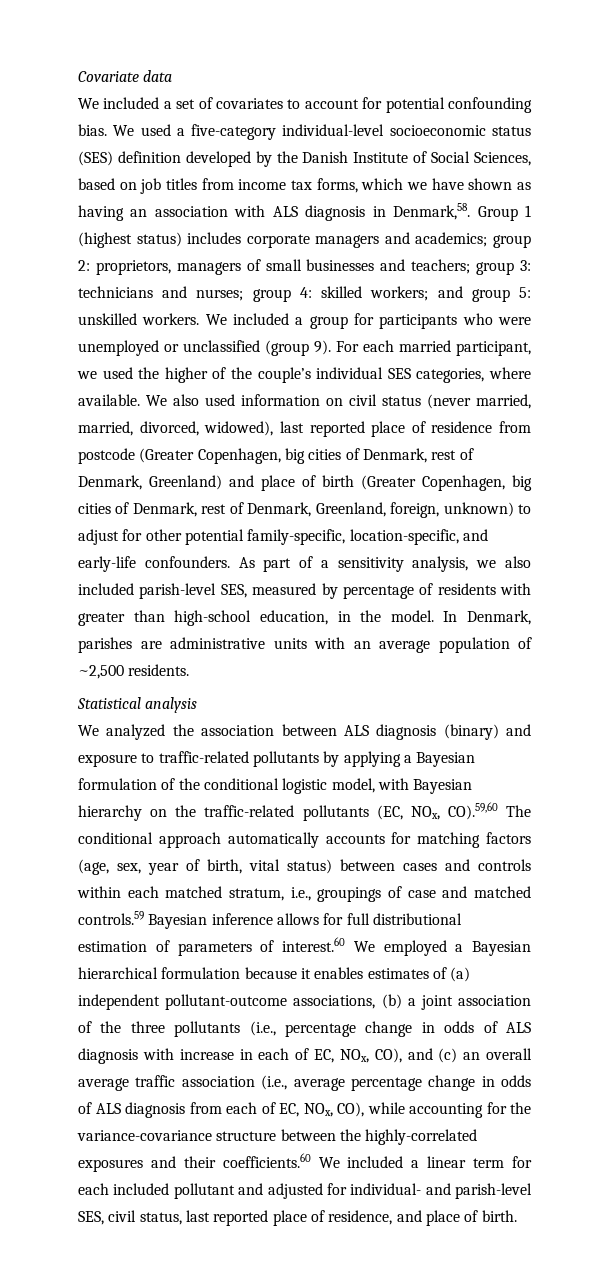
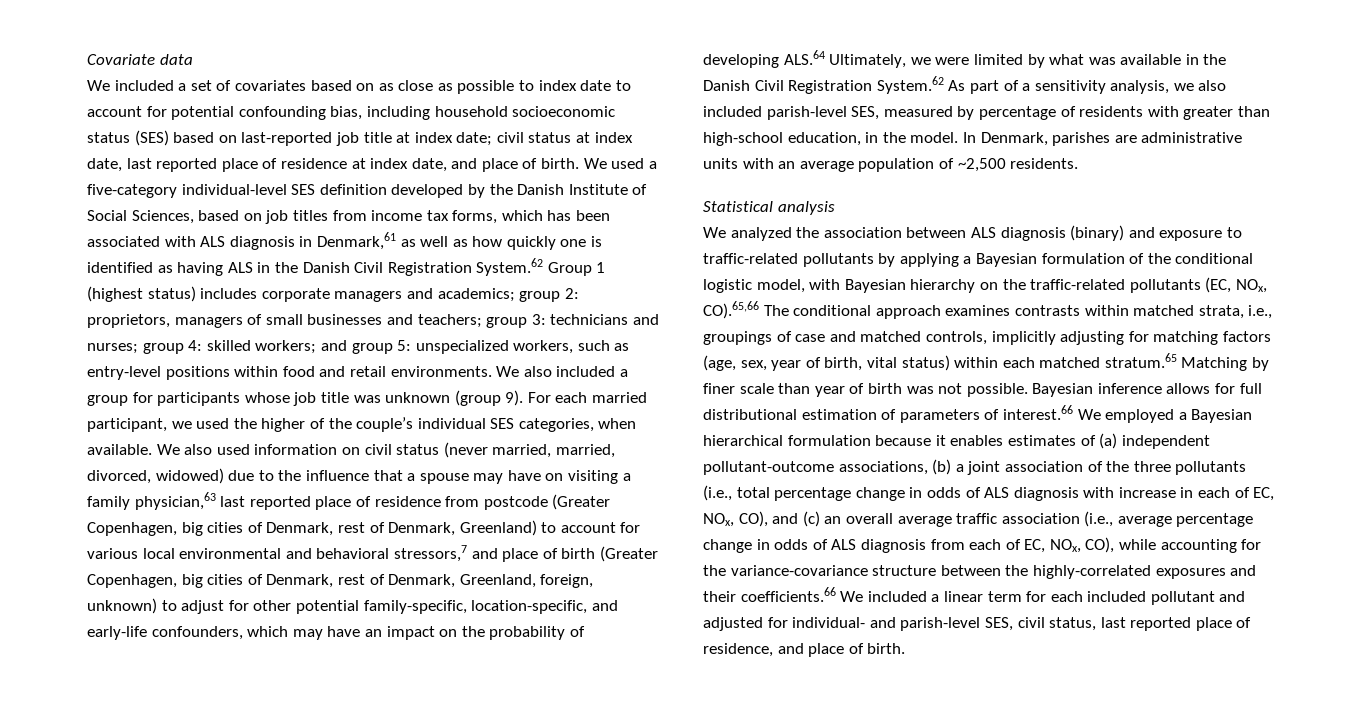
- We included a set of covariates to account for potential confounding bias.
+ We included a set of covariates based on as close as possible to index date to account for potential confounding bias, including household socioeconomic status (SES) based on last-reported job title at index date; civil status at index date, last reported place of residence at index date, and place of birth.
- We used a five-category individual-level socioeconomic status (SES) definition developed by the Danish Institute of Social Sciences, based on job titles from income tax forms, which we have shown as having an association with ALS diagnosis in Denmark,58. Group 1 (highest status) includes corporate managers and academics; group 2: proprietors, managers of small businesses and teachers; group 3: technicians and nurses; group 4: skilled workers; and group 5: unskilled workers. We included a group for participants who were unemployed or unclassified (group 9).
+ We used a five-category individual-level SES definition developed by the Danish Institute of Social Sciences, based on job titles from income tax forms, which has been associated with ALS diagnosis in Denmark,61 as well as how quickly one is identified as having ALS in the Danish Civil Registration System.62 Group 1 (highest status) includes corporate managers and academics; group 2: proprietors, managers of small businesses and teachers; group 3: technicians and nurses; group 4: skilled workers; and group 5: unspecialized workers, such as entry-level positions within food and retail environments. We also included a group for participants whose job title was unknown (group 9).
- For each married participant, we used the higher of the couple’s individual SES categories, where available.
+ For each married participant, we used the higher of the couple’s individual SES categories, when available.
- We also used information on civil status (never married, married, divorced, widowed), last reported place of residence from postcode (Greater Copenhagen, big cities of Denmark, rest of Denmark, Greenland) and place of birth (Greater Copenhagen, big cities of Denmark, rest of Denmark, Greenland, foreign, unknown) to adjust for other potential family-specific, location-specific, and early-life confounders. As part of a sensitivity analysis, we also included parish-level SES, measured by percentage of residents with greater than high-school education, in the model.
+ We also used information on civil status (never married, married, divorced, widowed) due to the influence that a spouse may have on visiting a family physician,63 last reported place of residence from postcode (Greater Copenhagen, big cities of Denmark, rest of Denmark, Greenland) to account for various local environmental and behavioral stressors,7 and place of birth (Greater Copenhagen, big cities of Denmark, rest of Denmark, Greenland, foreign, unknown) to adjust for other potential family-specific, location-specific, and early-life confounders, which may have an impact on the probability of developing ALS.64 Ultimately, we were limited by what was available in the Danish Civil Registration System.62 As part of a sensitivity analysis, we also included parish-level SES, measured by percentage of residents with greater than high-school education, in the model.
- We analyzed the association between ALS diagnosis (binary) and exposure to traffic-related pollutants by applying a Bayesian formulation of the conditional logistic model, with Bayesian hierarchy on the traffic-related pollutants (EC, NOx, CO).59,60 The conditional approach automatically accounts for matching factors (age, sex, year of birth, vital status) between cases and controls within each matched stratum, i.e., groupings of case and matched controls.59 Bayesian inference allows for full distributional estimation of parameters of interest.60 We employed a Bayesian hierarchical formulation because it enables estimates of (a) independent pollutant-outcome associations, (b) a joint association of the three pollutants (i.e., percentage change in odds of ALS diagnosis with increase in each of EC, NOx, CO), and (c) an overall average traffic association (i.e., average percentage change in odds of ALS diagnosis from each of EC, NOx, CO), while accounting for the variance-covariance structure between the highly-correlated exposures and their coefficients.60 We included a linear term for each included pollutant and adjusted for individual- and parish-level SES, civil status, last reported place of residence, and place of birth.
+ We analyzed the association between ALS diagnosis (binary) and exposure to traffic-related pollutants by applying a Bayesian formulation of the conditional logistic model, with Bayesian hierarchy on the traffic-related pollutants (EC, NOx, CO).65,66 The conditional approach examines contrasts within matched strata, i.e., groupings of case and matched controls, implicitly adjusting for matching factors (age, sex, year of birth, vital status) within each matched stratum.65 Matching by finer scale than year of birth was not possible. Bayesian inference allows for full distributional estimation of parameters of interest.66 We employed a Bayesian hierarchical formulation because it enables estimates of (a) independent pollutant-outcome associations, (b) a joint association of the three pollutants (i.e., total percentage change in odds of ALS diagnosis with increase in each of EC, NOx, CO), and (c) an overall average traffic association (i.e., average percentage change in odds of ALS diagnosis from each of EC, NOx, CO), while accounting for the variance-covariance structure between the highly-correlated exposures and their coefficients.66 We included a linear term for each included pollutant and adjusted for individual- and parish-level SES, civil status, last reported place of residence, and place of birth.

